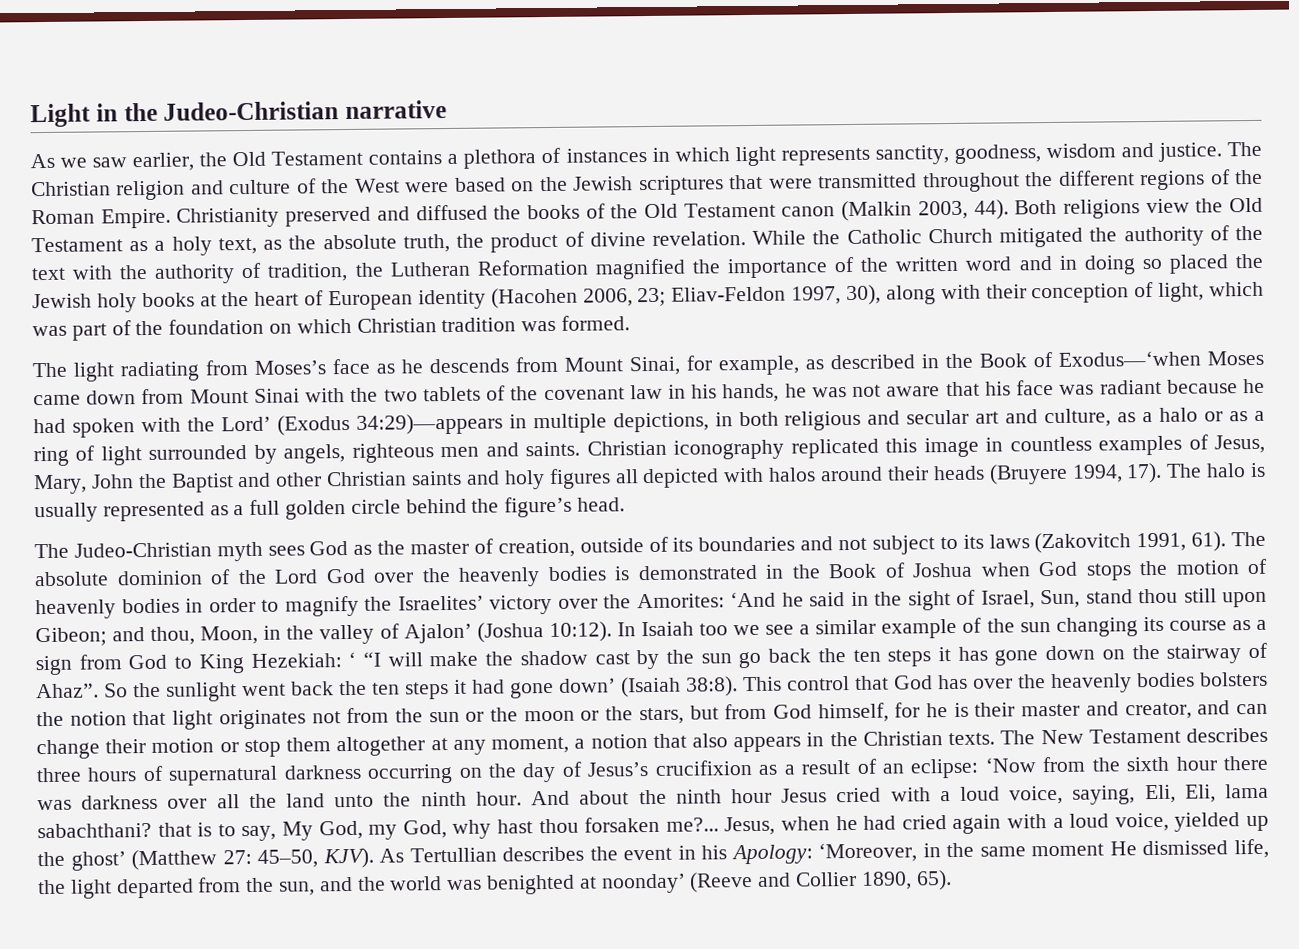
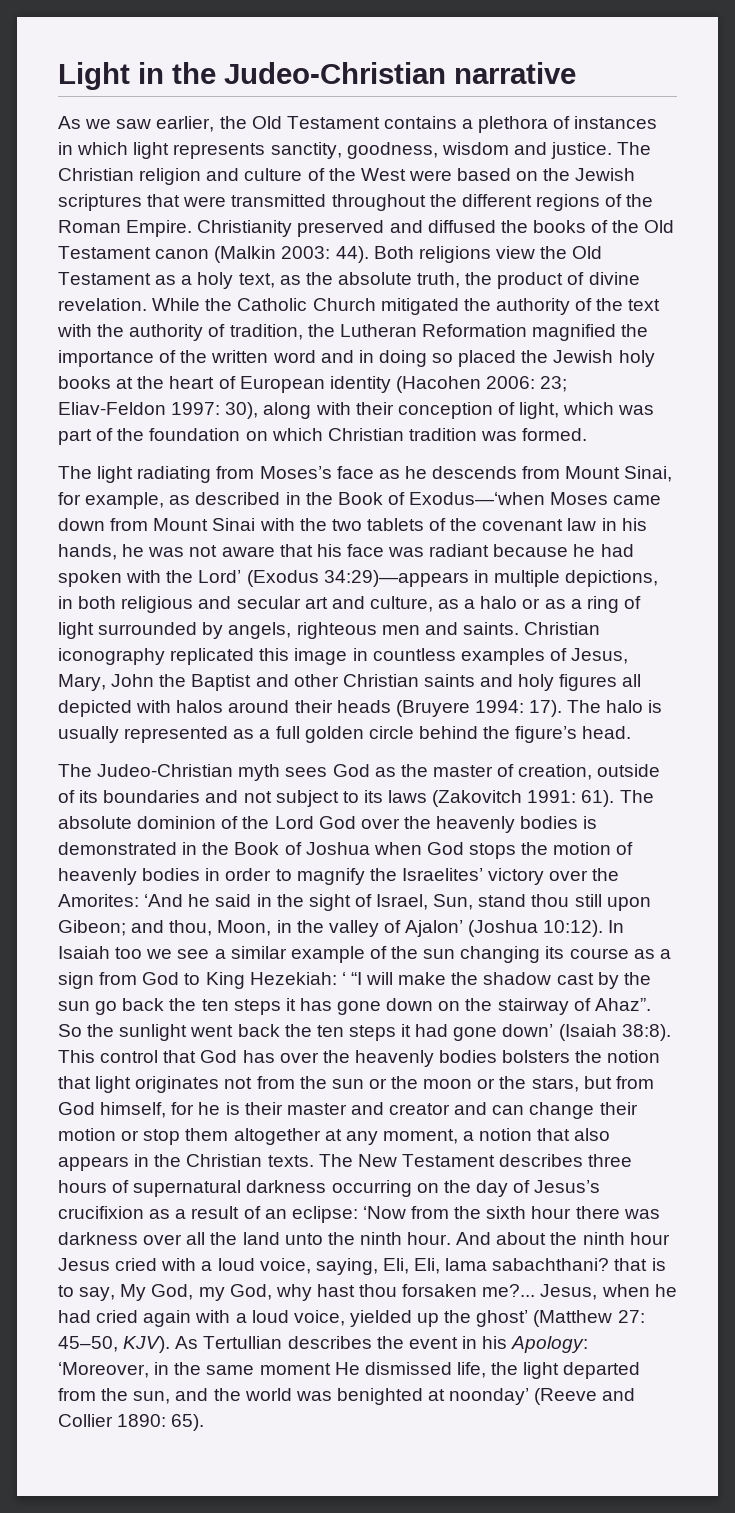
- Christianity preserved and diffused the books of the Old Testament canon (Malkin 2003, 44).
+ Christianity preserved and diffused the books of the Old Testament canon (Malkin 2003: 44).
- While the Catholic Church mitigated the authority of the text with the authority of tradition, the Lutheran Reformation magnified the importance of the written word and in doing so placed the Jewish holy books at the heart of European identity (Hacohen 2006, 23;
+ While the Catholic Church mitigated the authority of the text with the authority of tradition, the Lutheran Reformation magnified the importance of the written word and in doing so placed the Jewish holy books at the heart of European identity (Hacohen 2006: 23;
- Eliav-Feldon 1997, 30), along with their conception of light, which was part of the foundation on which Christian tradition was formed.
+ Eliav-Feldon 1997: 30), along with their conception of light, which was part of the foundation on which Christian tradition was formed.
- Christian iconography replicated this image in countless examples of Jesus, Mary, John the Baptist and other Christian saints and holy figures all depicted with halos around their heads (Bruyere 1994, 17).
+ Christian iconography replicated this image in countless examples of Jesus, Mary, John the Baptist and other Christian saints and holy figures all depicted with halos around their heads (Bruyere 1994: 17).
- The Judeo-Christian myth sees God as the master of creation, outside of its boundaries and not subject to its laws (Zakovitch 1991, 61).
+ The Judeo-Christian myth sees God as the master of creation, outside of its boundaries and not subject to its laws (Zakovitch 1991: 61).
- This control that God has over the heavenly bodies bolsters the notion that light originates not from the sun or the moon or the stars, but from God himself, for he is their master and creator, and can change their motion or stop them altogether at any moment, a notion that also appears in the Christian texts.
+ This control that God has over the heavenly bodies bolsters the notion that light originates not from the sun or the moon or the stars, but from God himself, for he is their master and creator and can change their motion or stop them altogether at any moment, a notion that also appears in the Christian texts.
- As Tertullian describes the event in his Apology: ‘Moreover, in the same moment He dismissed life, the light departed from the sun, and the world was benighted at noonday’ (Reeve and Collier 1890, 65).
+ As Tertullian describes the event in his Apology: ‘Moreover, in the same moment He dismissed life, the light departed from the sun, and the world was benighted at noonday’ (Reeve and Collier 1890: 65).

